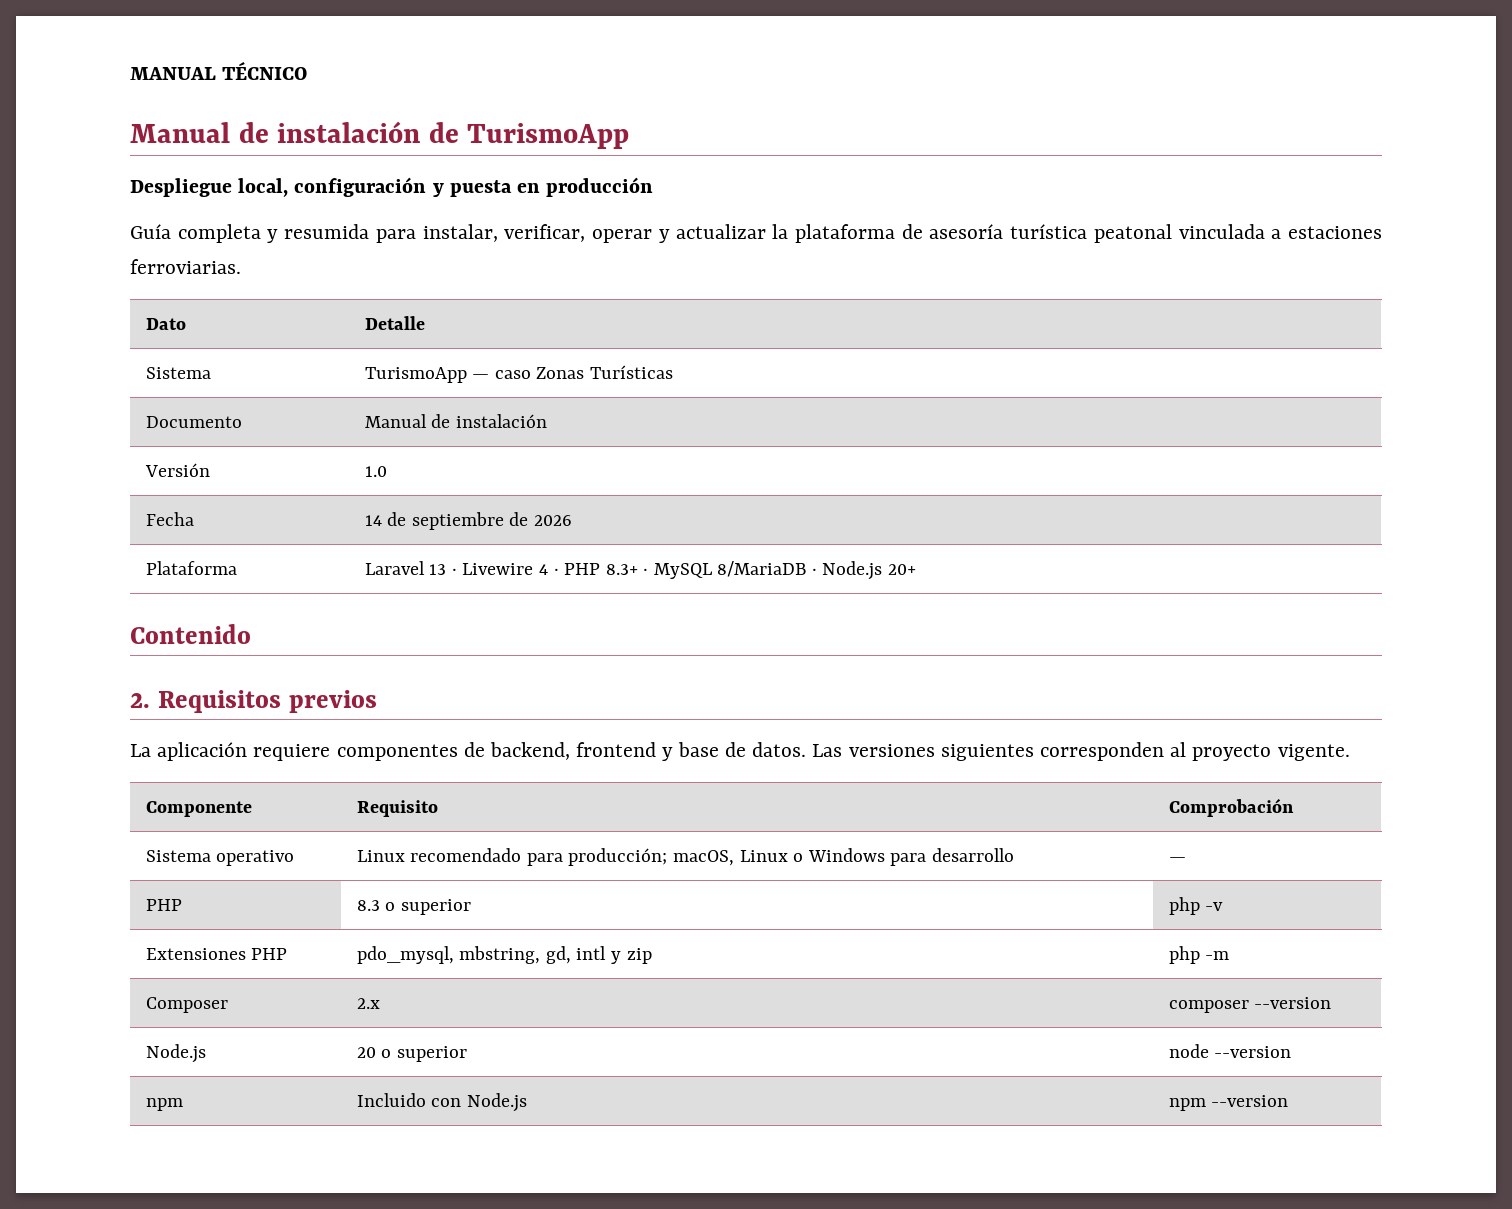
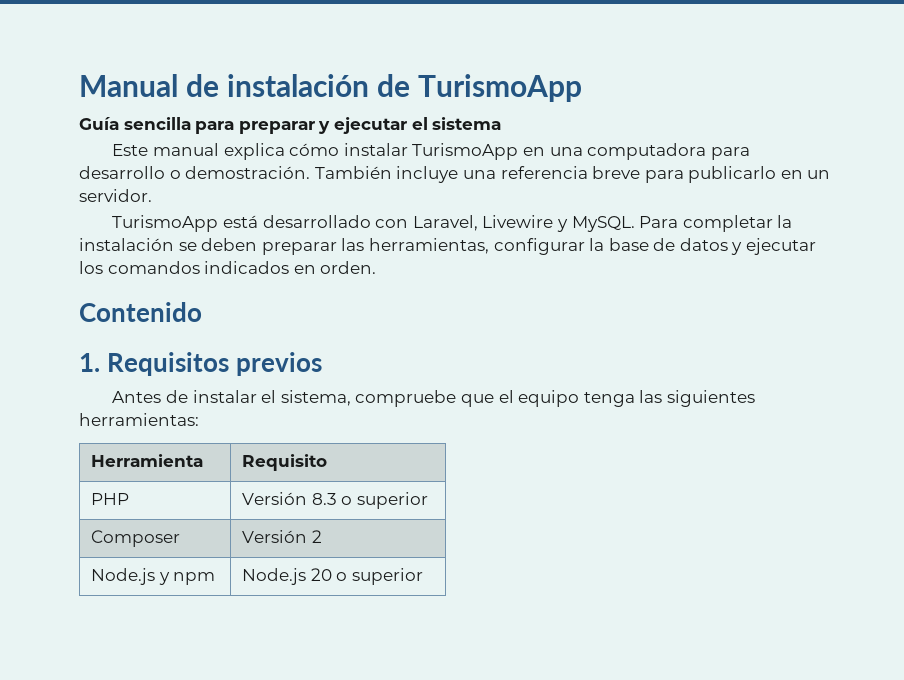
- MANUAL TÉCNICO
- Despliegue local, configuración y puesta en producción
- Guía completa y resumida para instalar, verificar, operar y actualizar la plataforma de asesoría turística peatonal vinculada a estaciones ferroviarias.
- Dato | Detalle
- Sistema | TurismoApp — caso Zonas Turísticas
- Documento | Manual de instalación
- Versión | 1.0
- Fecha | 14 de septiembre de 2026
- Plataforma | Laravel 13 · Livewire 4 · PHP 8.3+ · MySQL 8/MariaDB · Node.js 20+
+ Guía sencilla para preparar y ejecutar el sistema
+ Este manual explica cómo instalar TurismoApp en una computadora para desarrollo o demostración. También incluye una referencia breve para publicarlo en un servidor.
+ TurismoApp está desarrollado con Laravel, Livewire y MySQL. Para completar la instalación se deben preparar las herramientas, configurar la base de datos y ejecutar los comandos indicados en orden.
- 2. Requisitos previos
+ 1. Requisitos previos
- La aplicación requiere componentes de backend, frontend y base de datos. Las versiones siguientes corresponden al proyecto vigente.
- Componente | Requisito | Comprobación
- Sistema operativo | Linux recomendado para producción; macOS, Linux o Windows para desarrollo | —
- PHP | 8.3 o superior | php -v
- Extensiones PHP | pdo_mysql, mbstring, gd, intl y zip | php -m
- Composer | 2.x | composer --version
- Node.js | 20 o superior | node --version
- npm | Incluido con Node.js | npm --version
+ Antes de instalar el sistema, compruebe que el equipo tenga las siguientes herramientas:
+ Herramienta | Requisito
+ PHP | Versión 8.3 o superior
+ Composer | Versión 2
+ Node.js y npm | Node.js 20 o superior

